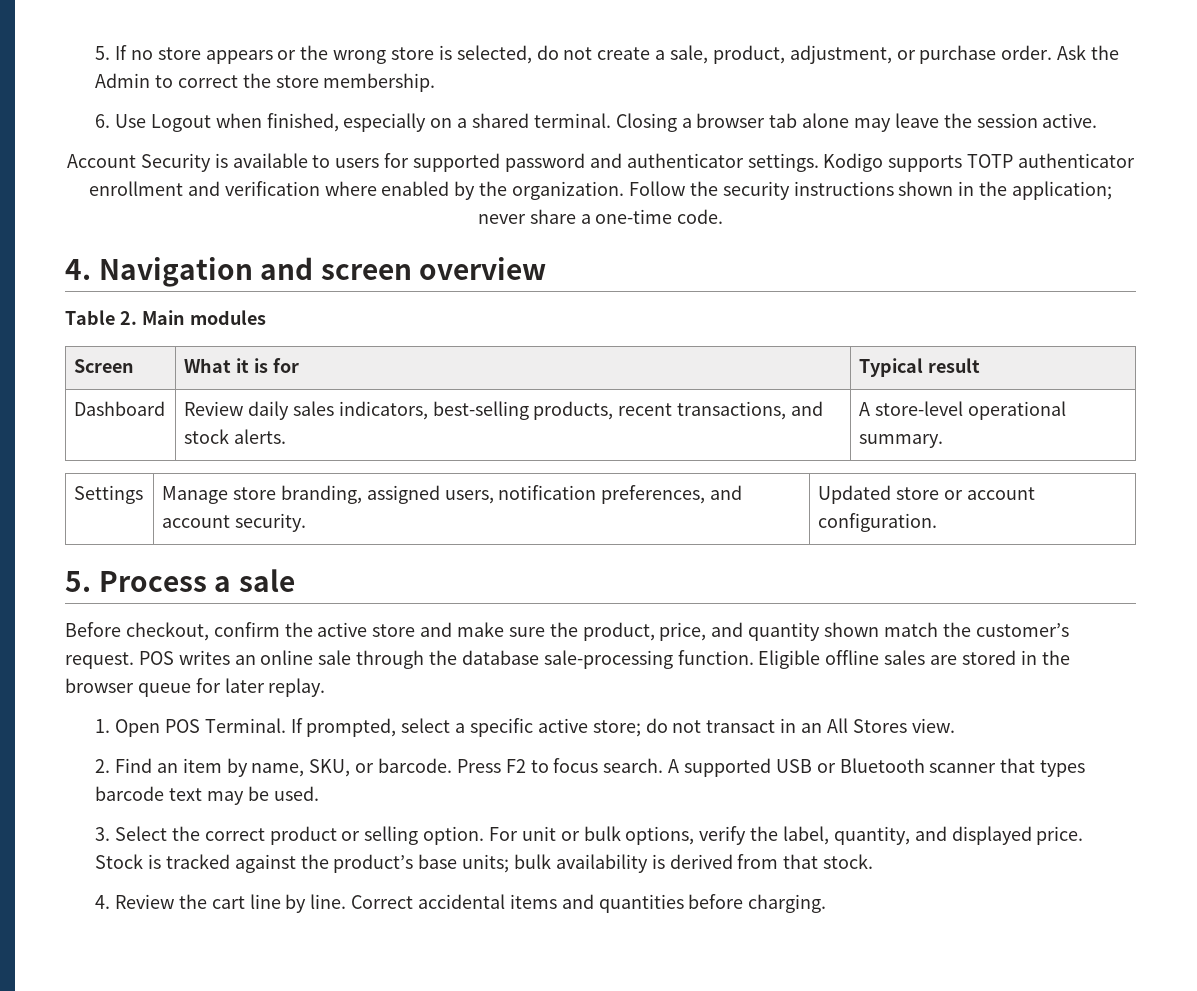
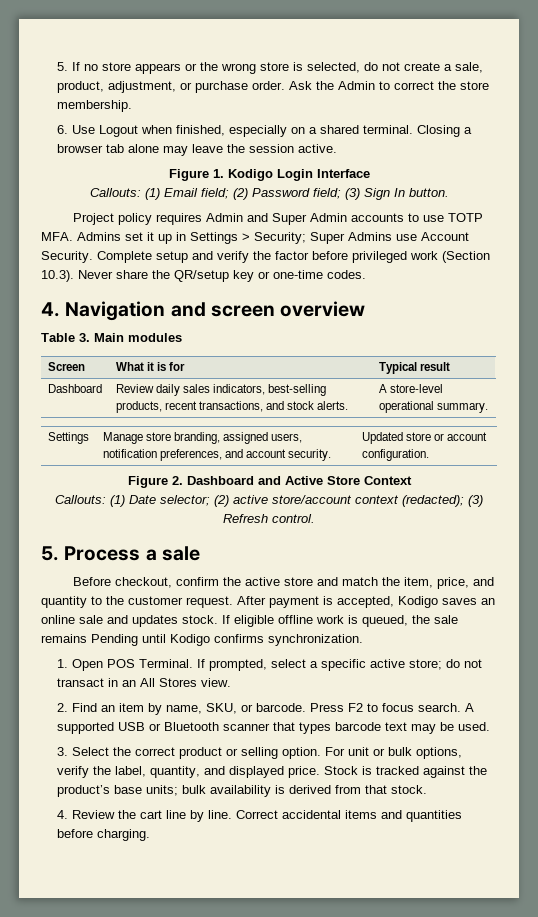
- Account Security is available to users for supported password and authenticator settings. Kodigo supports TOTP authenticator enrollment and verification where enabled by the organization. Follow the security instructions shown in the application; never share a one-time code.
+ Figure 1. Kodigo Login Interface
+ Callouts: (1) Email field; (2) Password field; (3) Sign In button.
+ Project policy requires Admin and Super Admin accounts to use TOTP MFA. Admins set it up in Settings > Security; Super Admins use Account Security. Complete setup and verify the factor before privileged work (Section 10.3). Never share the QR/setup key or one-time codes.
- Table 2. Main modules
+ Table 3. Main modules
+ Figure 2. Dashboard and Active Store Context
+ Callouts: (1) Date selector; (2) active store/account context (redacted); (3) Refresh control.
- Before checkout, confirm the active store and make sure the product, price, and quantity shown match the customer’s request. POS writes an online sale through the database sale-processing function. Eligible offline sales are stored in the browser queue for later replay.
+ Before checkout, confirm the active store and match the item, price, and quantity to the customer request. After payment is accepted, Kodigo saves an online sale and updates stock. If eligible offline work is queued, the sale remains Pending until Kodigo confirms synchronization.

